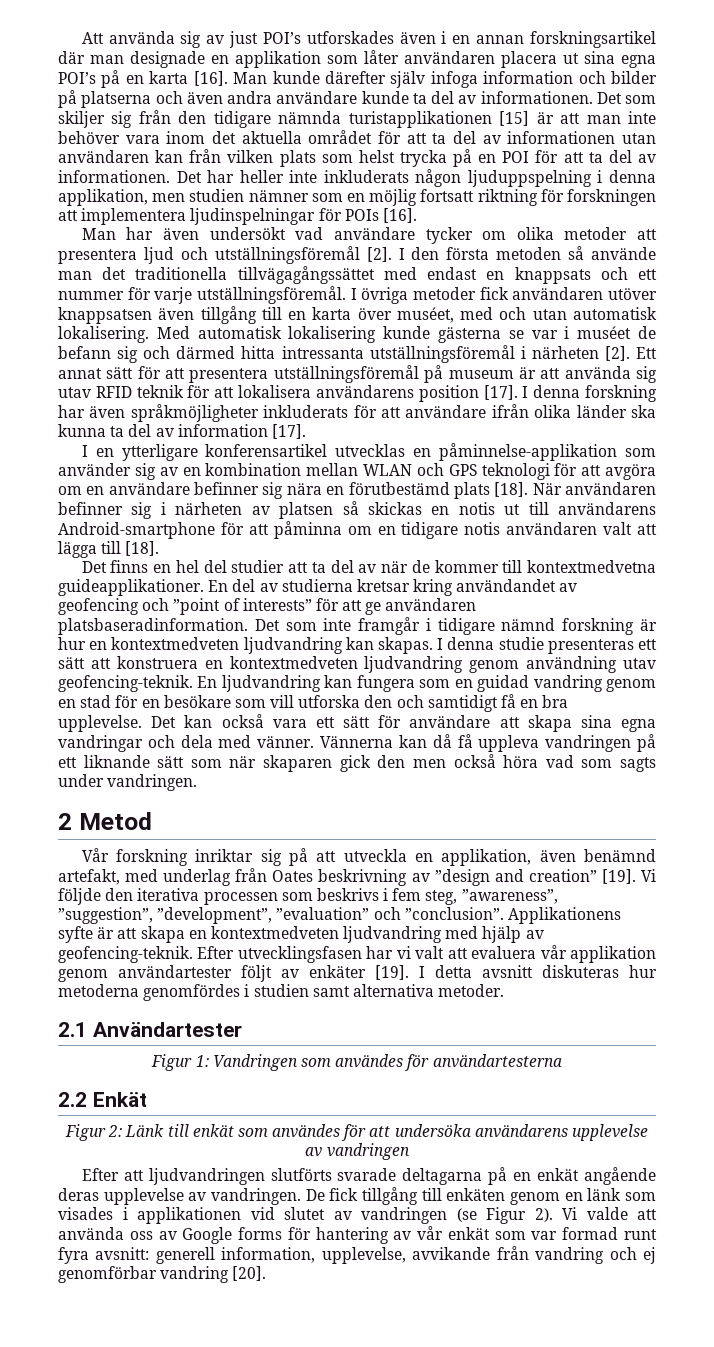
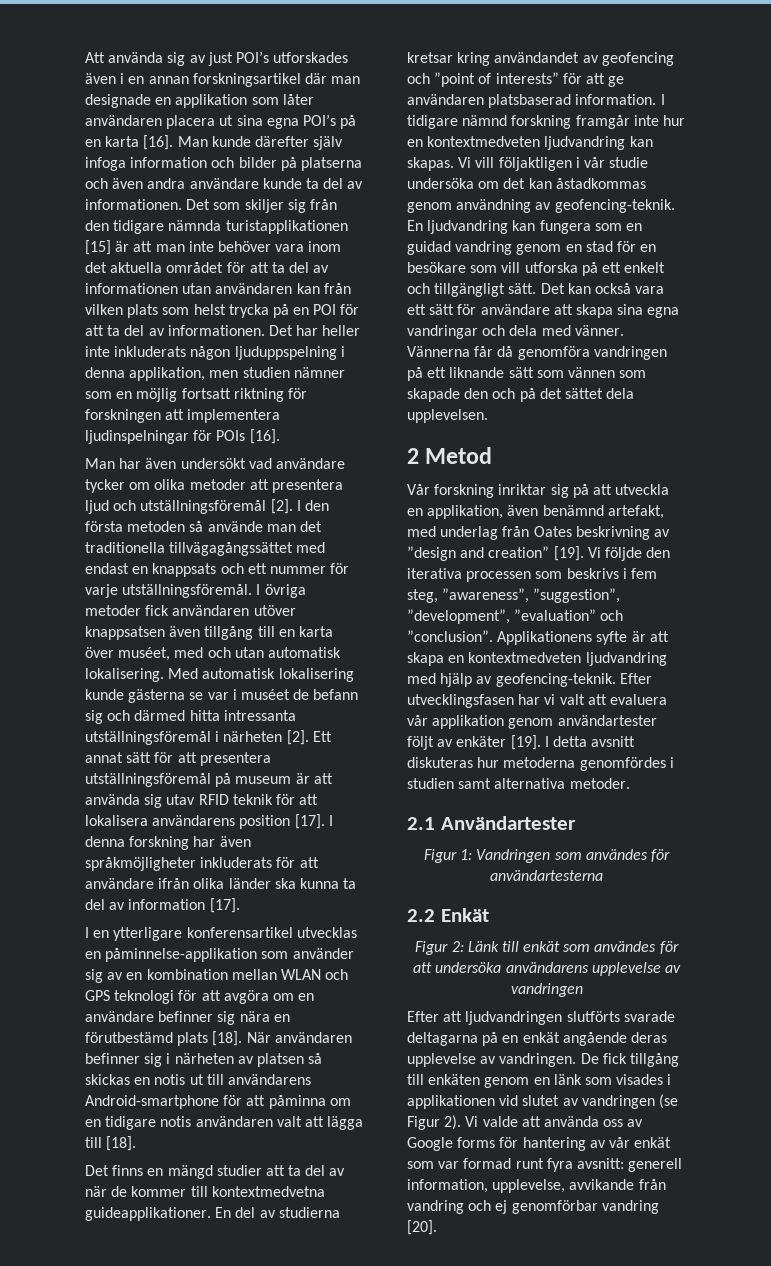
- Det finns en hel del studier att ta del av när de kommer till kontextmedvetna guideapplikationer.
+ Det finns en mängd studier att ta del av när de kommer till kontextmedvetna guideapplikationer.
- En del av studierna kretsar kring användandet av geofencing och ”point of interests” för att ge användaren platsbaseradinformation. Det som inte framgår i tidigare nämnd forskning är hur en kontextmedveten ljudvandring kan skapas.
+ En del av studierna kretsar kring användandet av geofencing och ”point of interests” för att ge användaren platsbaserad information. I tidigare nämnd forskning framgår inte hur en kontextmedveten ljudvandring kan skapas.
- I denna studie presenteras ett sätt att konstruera en kontextmedveten ljudvandring genom användning utav geofencing-teknik.
+ Vi vill följaktligen i vår studie undersöka om det kan åstadkommas genom användning av geofencing-teknik.
- En ljudvandring kan fungera som en guidad vandring genom en stad för en besökare som vill utforska den och samtidigt få en bra upplevelse.
+ En ljudvandring kan fungera som en guidad vandring genom en stad för en besökare som vill utforska på ett enkelt och tillgängligt sätt.
- Vännerna kan då få uppleva vandringen på ett liknande sätt som när skaparen gick den men också höra vad som sagts under vandringen.
+ Vännerna får då genomföra vandringen på ett liknande sätt som vännen som skapade den och på det sättet dela upplevelsen.

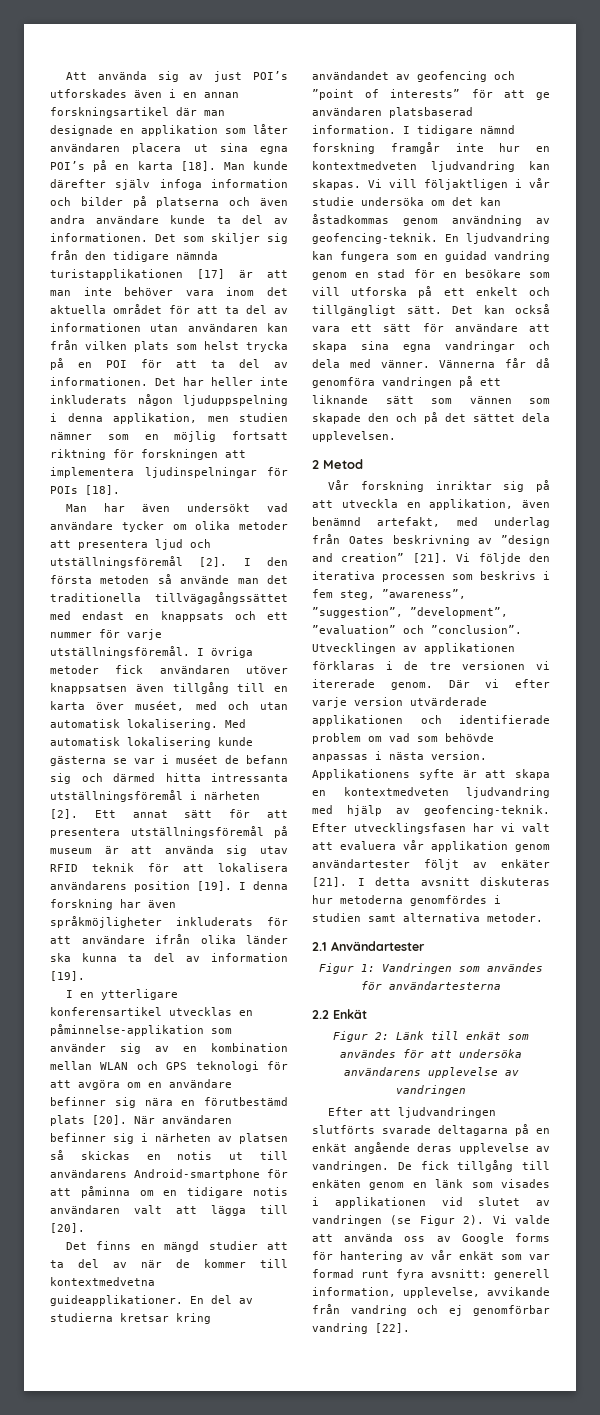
- Att använda sig av just POI’s utforskades även i en annan forskningsartikel där man designade en applikation som låter användaren placera ut sina egna POI’s på en karta [16].
+ Att använda sig av just POI’s utforskades även i en annan forskningsartikel där man designade en applikation som låter användaren placera ut sina egna POI’s på en karta [18].
- Det som skiljer sig från den tidigare nämnda turistapplikationen [15] är att man inte behöver vara inom det aktuella området för att ta del av informationen utan användaren kan från vilken plats som helst trycka på en POI för att ta del av informationen.
+ Det som skiljer sig från den tidigare nämnda turistapplikationen [17] är att man inte behöver vara inom det aktuella området för att ta del av informationen utan användaren kan från vilken plats som helst trycka på en POI för att ta del av informationen.
- Det har heller inte inkluderats någon ljuduppspelning i denna applikation, men studien nämner som en möjlig fortsatt riktning för forskningen att implementera ljudinspelningar för POIs [16].
+ Det har heller inte inkluderats någon ljuduppspelning i denna applikation, men studien nämner som en möjlig fortsatt riktning för forskningen att implementera ljudinspelningar för POIs [18].
- Ett annat sätt för att presentera utställningsföremål på museum är att använda sig utav RFID teknik för att lokalisera användarens position [17].
+ Ett annat sätt för att presentera utställningsföremål på museum är att använda sig utav RFID teknik för att lokalisera användarens position [19].
- I denna forskning har även språkmöjligheter inkluderats för att användare ifrån olika länder ska kunna ta del av information [17].
+ I denna forskning har även språkmöjligheter inkluderats för att användare ifrån olika länder ska kunna ta del av information [19].
- I en ytterligare konferensartikel utvecklas en påminnelse-applikation som använder sig av en kombination mellan WLAN och GPS teknologi för att avgöra om en användare befinner sig nära en förutbestämd plats [18].
+ I en ytterligare konferensartikel utvecklas en påminnelse-applikation som använder sig av en kombination mellan WLAN och GPS teknologi för att avgöra om en användare befinner sig nära en förutbestämd plats [20].
- När användaren befinner sig i närheten av platsen så skickas en notis ut till användarens Android-smartphone för att påminna om en tidigare notis användaren valt att lägga till [18].
+ När användaren befinner sig i närheten av platsen så skickas en notis ut till användarens Android-smartphone för att påminna om en tidigare notis användaren valt att lägga till [20].
- Vår forskning inriktar sig på att utveckla en applikation, även benämnd artefakt, med underlag från Oates beskrivning av ”design and creation” [19].
+ Vår forskning inriktar sig på att utveckla en applikation, även benämnd artefakt, med underlag från Oates beskrivning av ”design and creation” [21].
+ Utvecklingen av applikationen förklaras i de tre versionen vi itererade genom. Där vi efter varje version utvärderade applikationen och identifierade problem om vad som behövde anpassas i nästa version.
- Efter utvecklingsfasen har vi valt att evaluera vår applikation genom användartester följt av enkäter [19].
+ Efter utvecklingsfasen har vi valt att evaluera vår applikation genom användartester följt av enkäter [21].
- Vi valde att använda oss av Google forms för hantering av vår enkät som var formad runt fyra avsnitt: generell information, upplevelse, avvikande från vandring och ej genomförbar vandring [20].
+ Vi valde att använda oss av Google forms för hantering av vår enkät som var formad runt fyra avsnitt: generell information, upplevelse, avvikande från vandring och ej genomförbar vandring [22].

